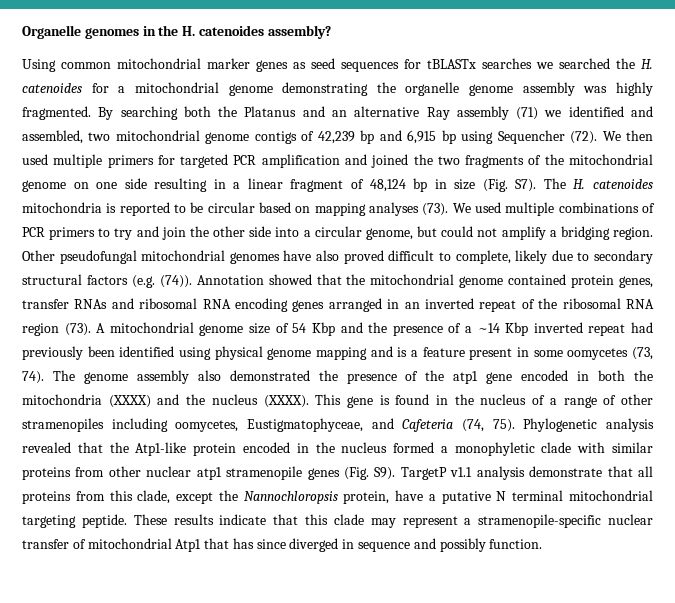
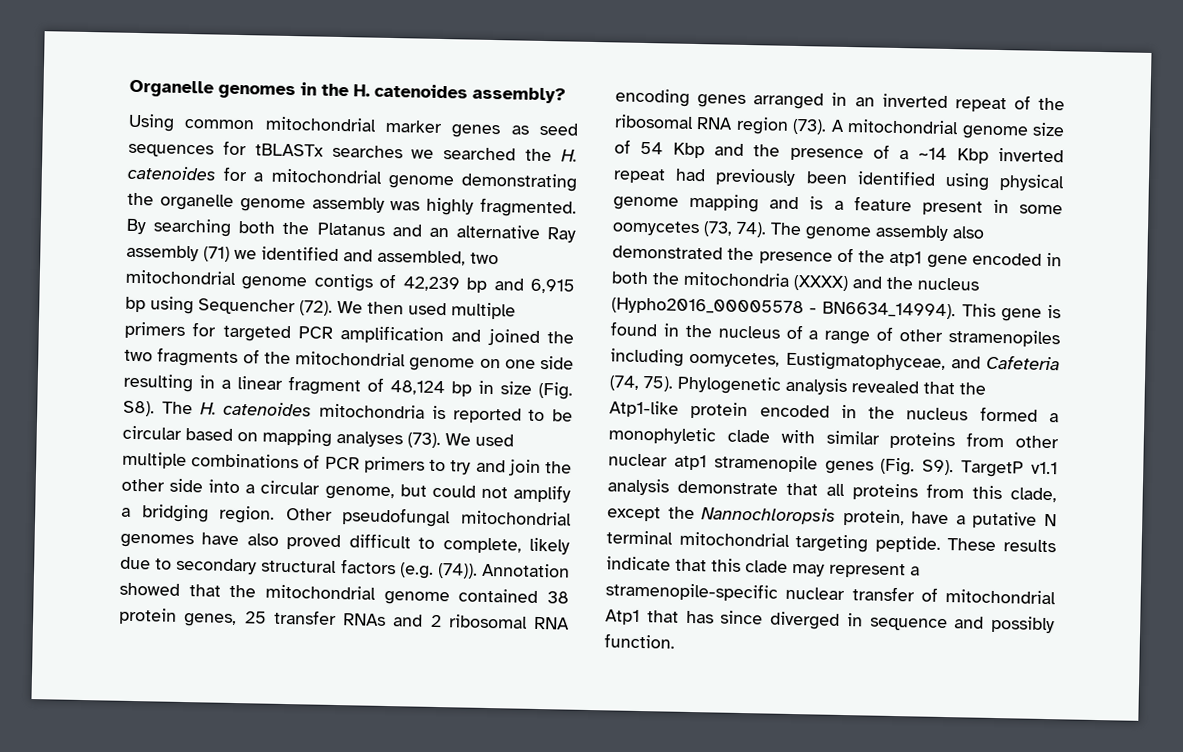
- We then used multiple primers for targeted PCR amplification and joined the two fragments of the mitochondrial genome on one side resulting in a linear fragment of 48,124 bp in size (Fig. S7). The H. catenoides mitochondria is reported to be circular based on mapping analyses (73).
+ We then used multiple primers for targeted PCR amplification and joined the two fragments of the mitochondrial genome on one side resulting in a linear fragment of 48,124 bp in size (Fig. S8). The H. catenoides mitochondria is reported to be circular based on mapping analyses (73).
- Annotation showed that the mitochondrial genome contained protein genes, transfer RNAs and ribosomal RNA encoding genes arranged in an inverted repeat of the ribosomal RNA region (73).
+ Annotation showed that the mitochondrial genome contained 38 protein genes, 25 transfer RNAs and 2 ribosomal RNA encoding genes arranged in an inverted repeat of the ribosomal RNA region (73).
- The genome assembly also demonstrated the presence of the atp1 gene encoded in both the mitochondria (XXXX) and the nucleus (XXXX).
+ The genome assembly also demonstrated the presence of the atp1 gene encoded in both the mitochondria (XXXX) and the nucleus (Hypho2016_00005578 - BN6634_14994).

